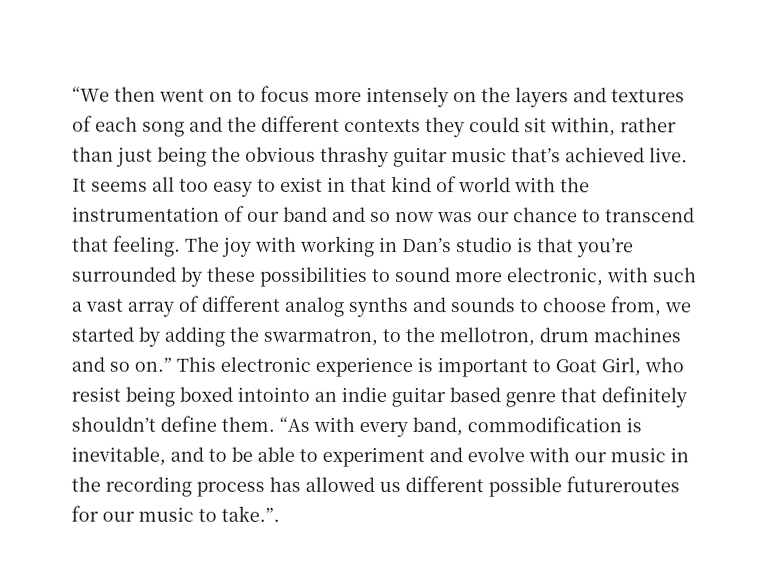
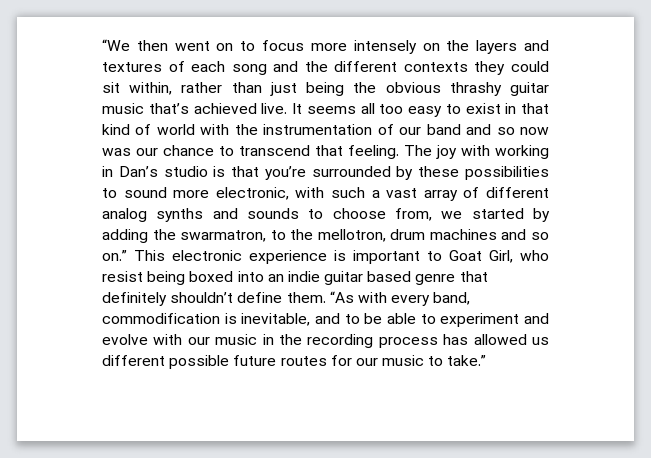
- This electronic experience is important to Goat Girl, who resist being boxed intointo an indie guitar based genre that definitely shouldn’t define them.
+ This electronic experience is important to Goat Girl, who resist being boxed into an indie guitar based genre that definitely shouldn’t define them.
- “As with every band, commodification is inevitable, and to be able to experiment and evolve with our music in the recording process has allowed us different possible futureroutes for our music to take.”.
+ “As with every band, commodification is inevitable, and to be able to experiment and evolve with our music in the recording process has allowed us different possible future routes for our music to take.”

